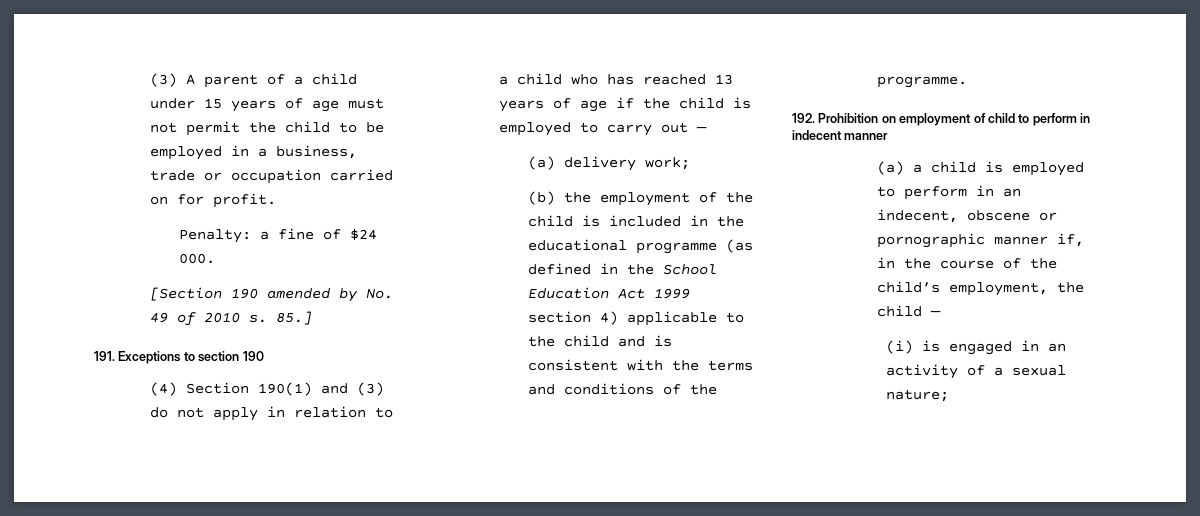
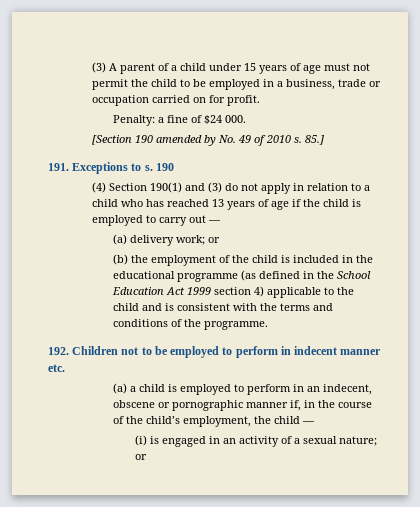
- 191. Exceptions to section 190
+ 191. Exceptions to s. 190
- (a) delivery work;
+ (a) delivery work; or
- 192. Prohibition on employment of child to perform in indecent manner
+ 192. Children not to be employed to perform in indecent manner etc.
- (i) is engaged in an activity of a sexual nature;
+ (i) is engaged in an activity of a sexual nature; or

